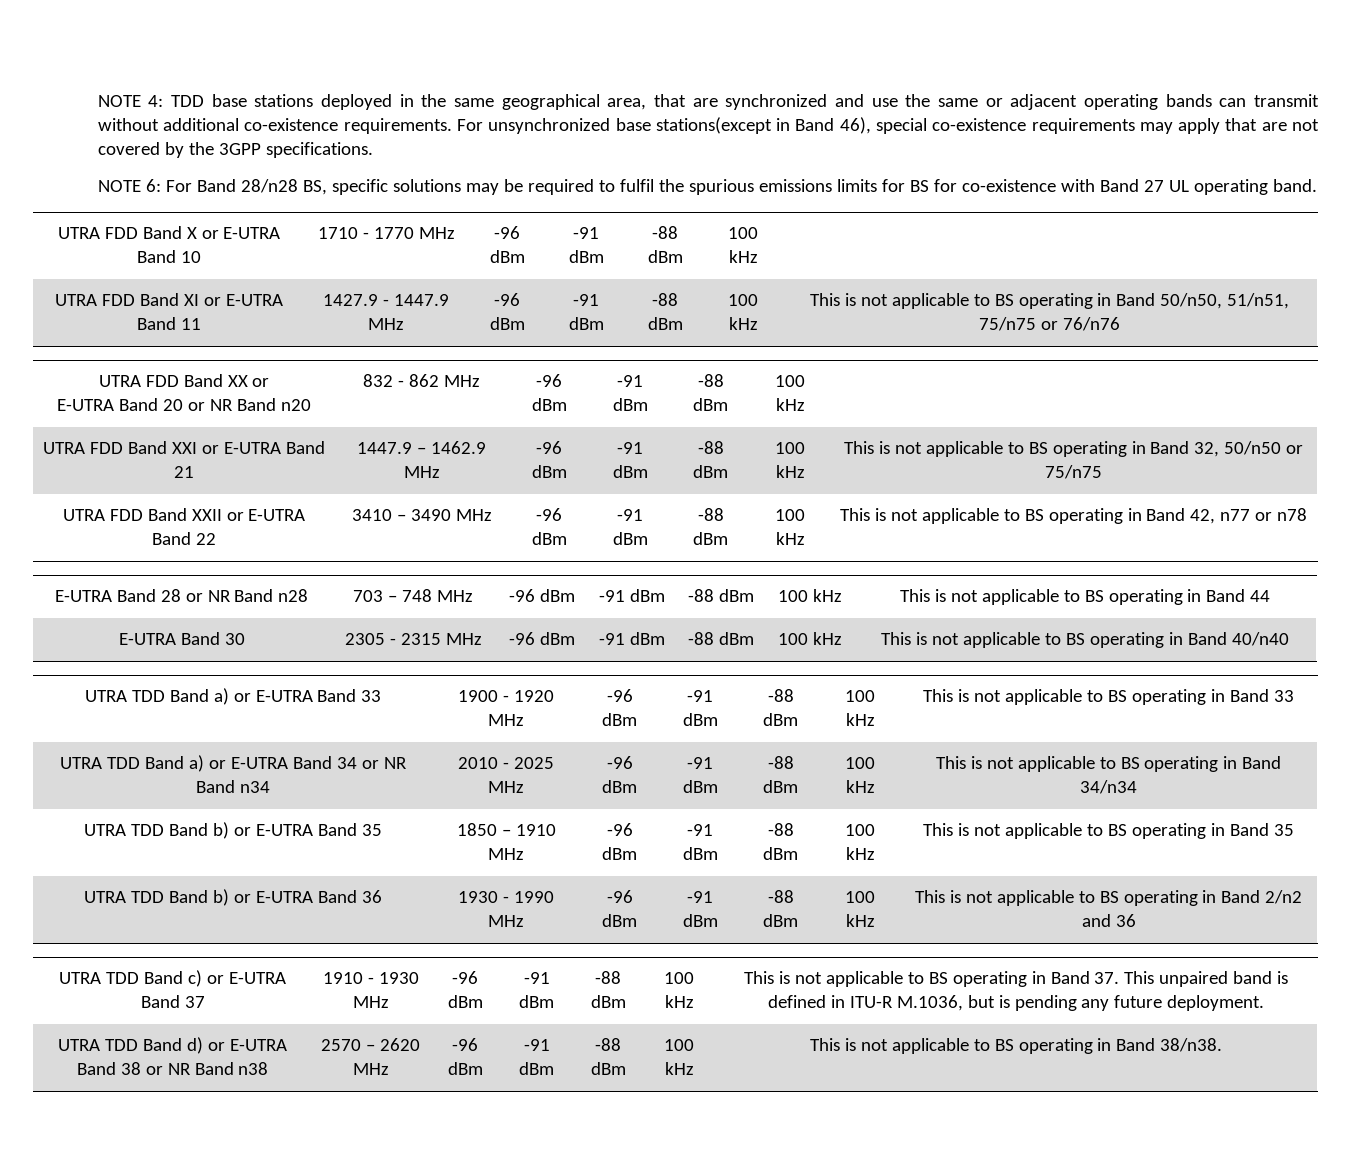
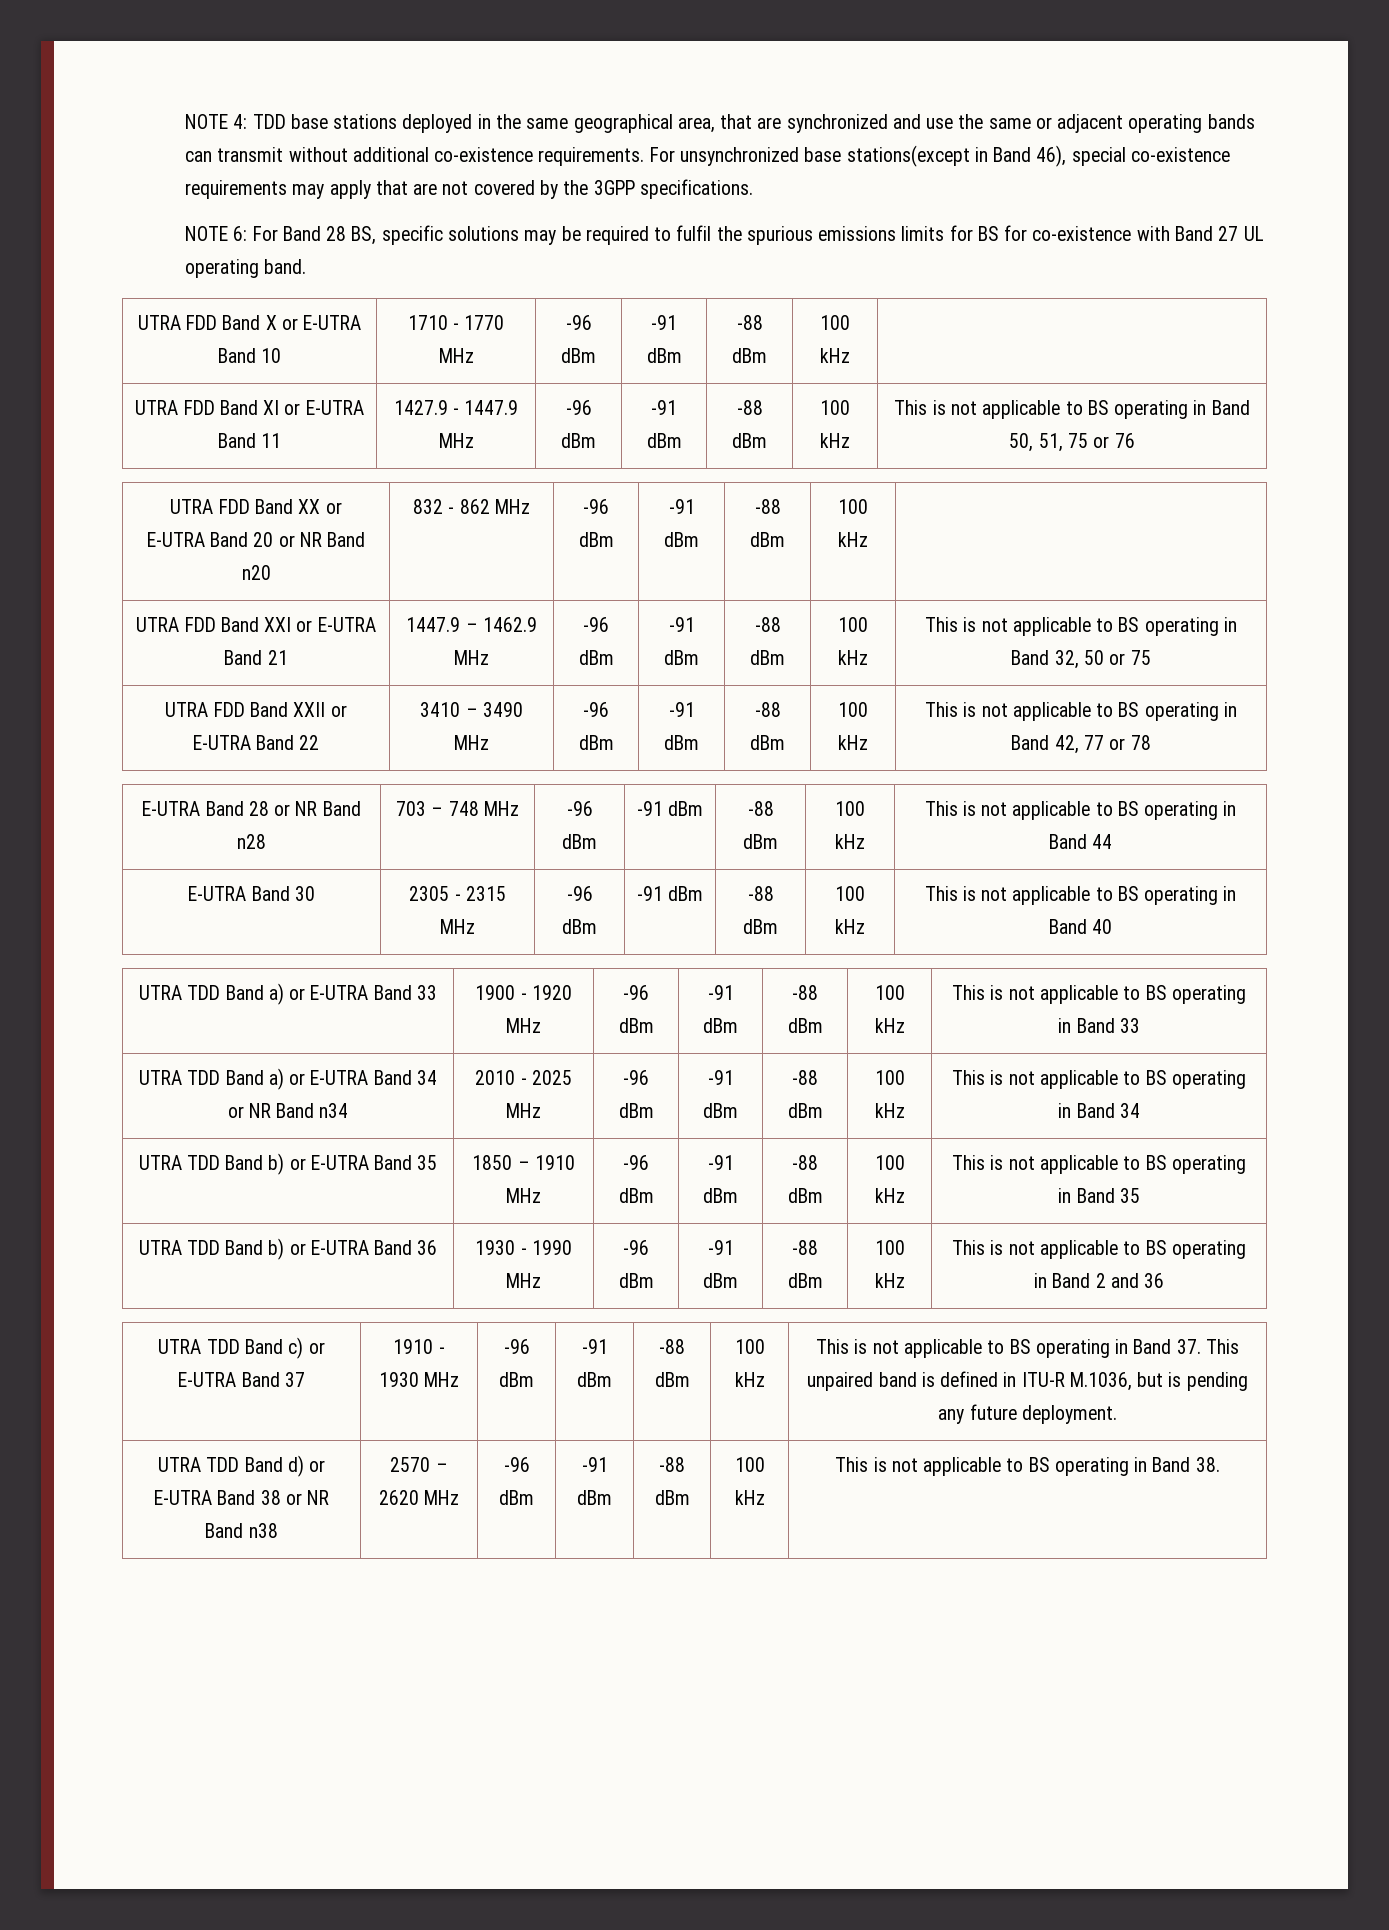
- NOTE 6: For Band 28/n28 BS, specific solutions may be required to fulfil the spurious emissions limits for BS for co-existence with Band 27 UL operating band.
+ NOTE 6: For Band 28 BS, specific solutions may be required to fulfil the spurious emissions limits for BS for co-existence with Band 27 UL operating band.
- UTRA FDD Band XI or E-UTRA Band 11 | 1427.9 - 1447.9 MHz | -96 dBm | -91 dBm | -88 dBm | 100 kHz | This is not applicable to BS operating in Band 50/n50, 51/n51, 75/n75 or 76/n76
+ UTRA FDD Band XI or E-UTRA Band 11 | 1427.9 - 1447.9 MHz | -96 dBm | -91 dBm | -88 dBm | 100 kHz | This is not applicable to BS operating in Band 50, 51, 75 or 76
- UTRA FDD Band XXI or E-UTRA Band 21 | 1447.9 – 1462.9 MHz | -96 dBm | -91 dBm | -88 dBm | 100 kHz | This is not applicable to BS operating in Band 32, 50/n50 or 75/n75
+ UTRA FDD Band XXI or E-UTRA Band 21 | 1447.9 – 1462.9 MHz | -96 dBm | -91 dBm | -88 dBm | 100 kHz | This is not applicable to BS operating in Band 32, 50 or 75
- UTRA FDD Band XXII or E-UTRA Band 22 | 3410 – 3490 MHz | -96 dBm | -91 dBm | -88 dBm | 100 kHz | This is not applicable to BS operating in Band 42, n77 or n78
+ UTRA FDD Band XXII or E-UTRA Band 22 | 3410 – 3490 MHz | -96 dBm | -91 dBm | -88 dBm | 100 kHz | This is not applicable to BS operating in Band 42, 77 or 78
- E-UTRA Band 30 | 2305 - 2315 MHz | -96 dBm | -91 dBm | -88 dBm | 100 kHz | This is not applicable to BS operating in Band 40/n40
+ E-UTRA Band 30 | 2305 - 2315 MHz | -96 dBm | -91 dBm | -88 dBm | 100 kHz | This is not applicable to BS operating in Band 40
- UTRA TDD Band a) or E-UTRA Band 34 or NR Band n34 | 2010 - 2025 MHz | -96 dBm | -91 dBm | -88 dBm | 100 kHz | This is not applicable to BS operating in Band 34/n34
+ UTRA TDD Band a) or E-UTRA Band 34 or NR Band n34 | 2010 - 2025 MHz | -96 dBm | -91 dBm | -88 dBm | 100 kHz | This is not applicable to BS operating in Band 34
- UTRA TDD Band b) or E-UTRA Band 36 | 1930 - 1990 MHz | -96 dBm | -91 dBm | -88 dBm | 100 kHz | This is not applicable to BS operating in Band 2/n2 and 36
+ UTRA TDD Band b) or E-UTRA Band 36 | 1930 - 1990 MHz | -96 dBm | -91 dBm | -88 dBm | 100 kHz | This is not applicable to BS operating in Band 2 and 36
- UTRA TDD Band d) or E-UTRA Band 38 or NR Band n38 | 2570 – 2620 MHz | -96 dBm | -91 dBm | -88 dBm | 100 kHz | This is not applicable to BS operating in Band 38/n38.
+ UTRA TDD Band d) or E-UTRA Band 38 or NR Band n38 | 2570 – 2620 MHz | -96 dBm | -91 dBm | -88 dBm | 100 kHz | This is not applicable to BS operating in Band 38.

